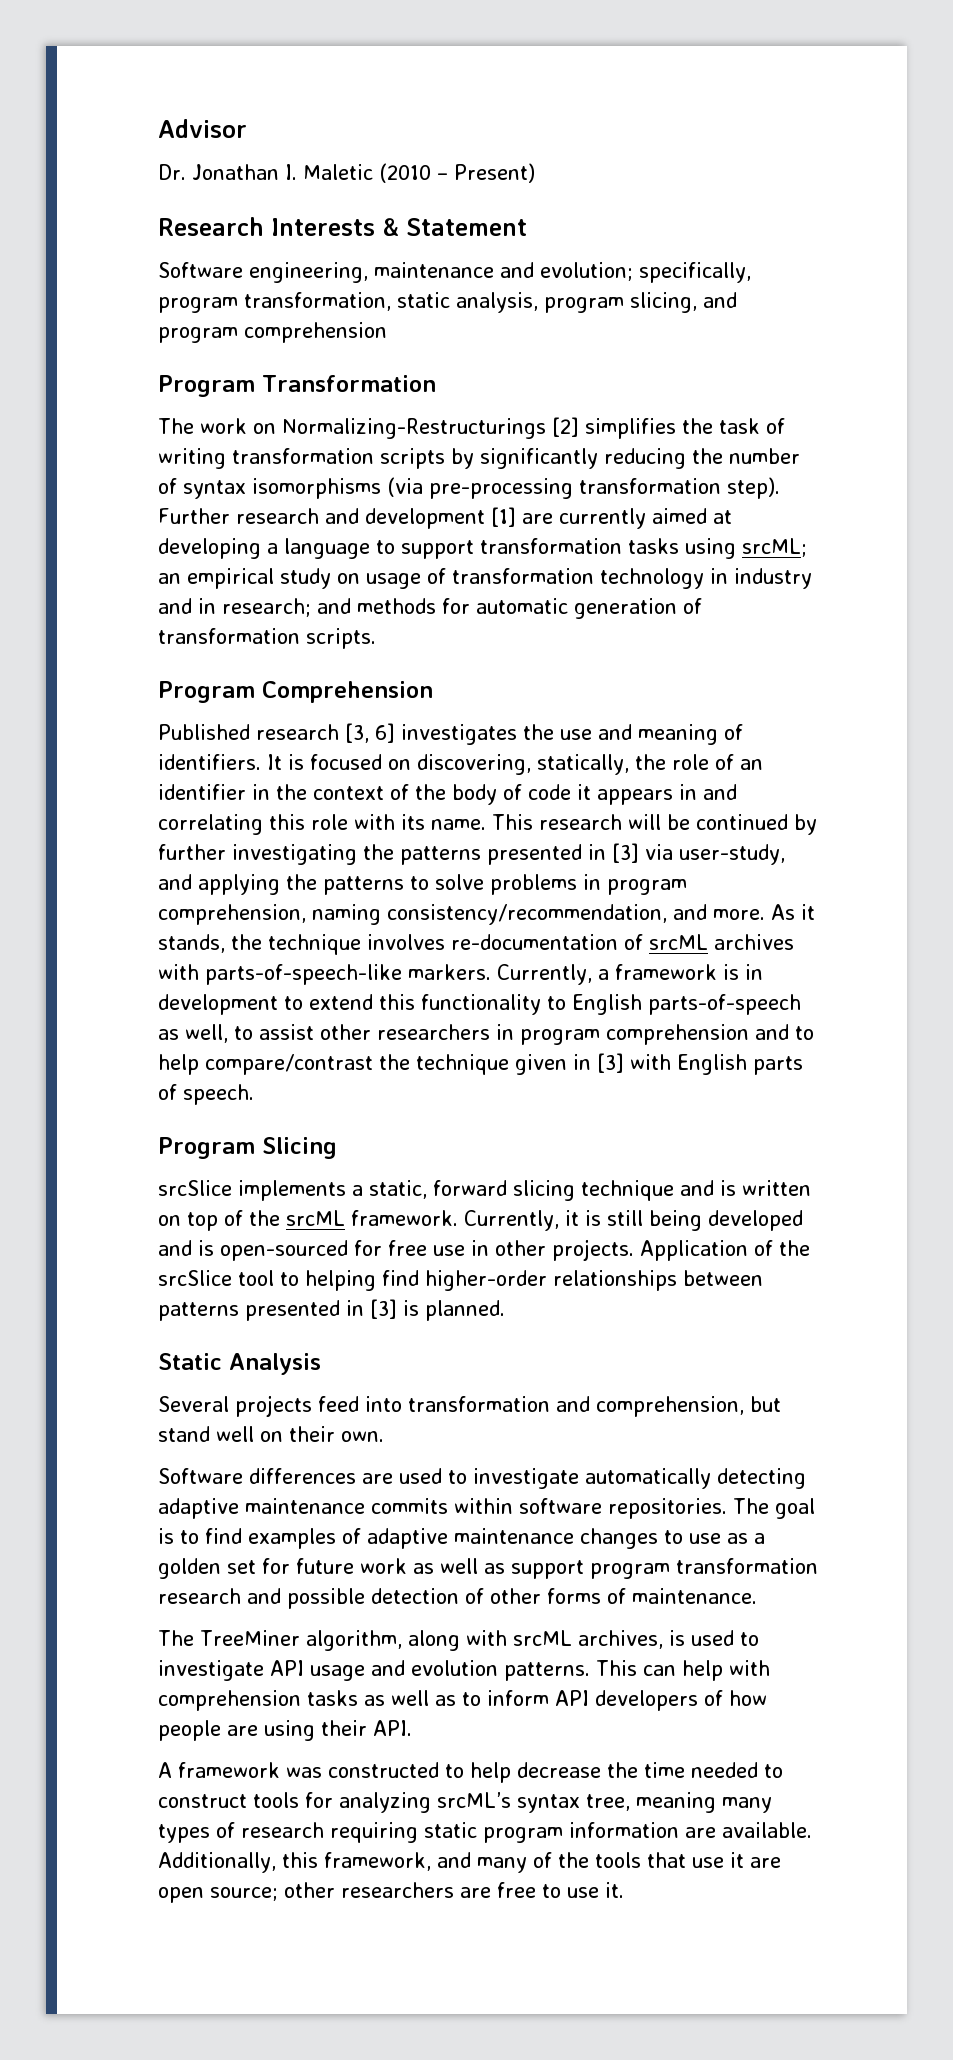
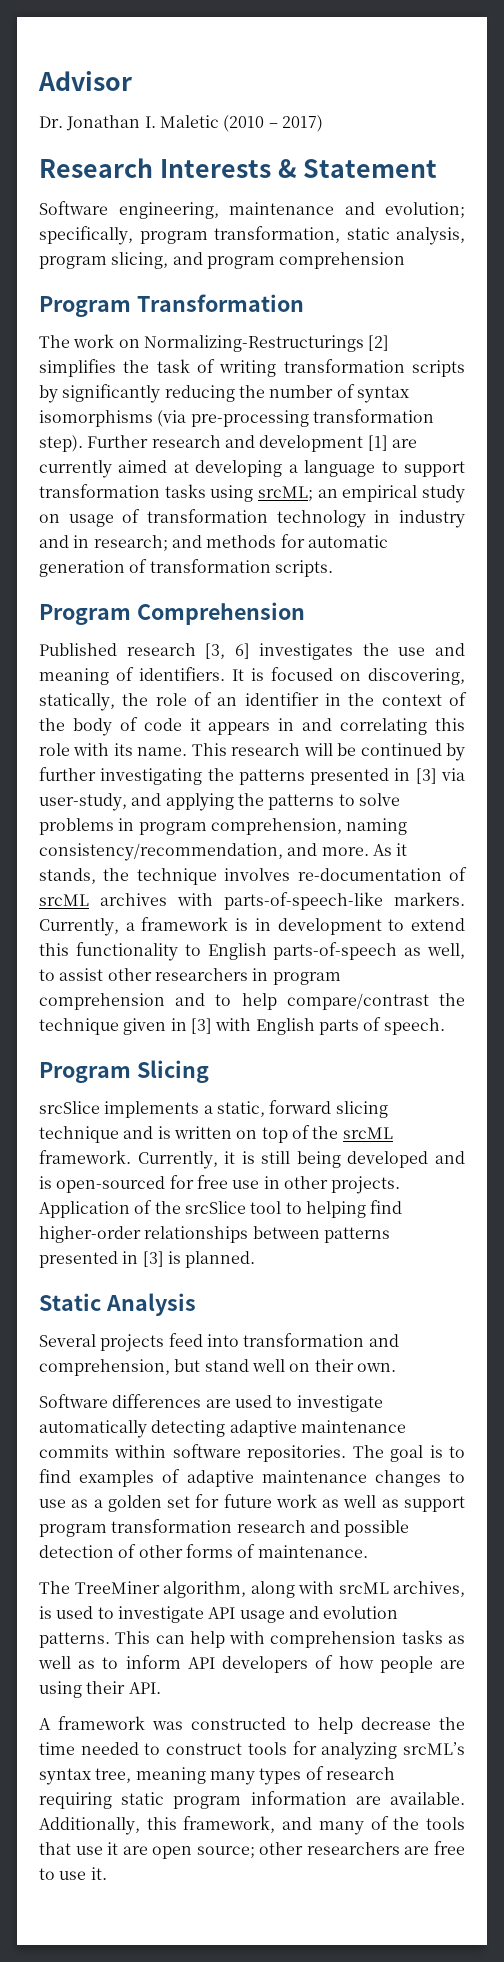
- Dr. Jonathan I. Maletic (2010 – Present)
+ Dr. Jonathan I. Maletic (2010 – 2017)

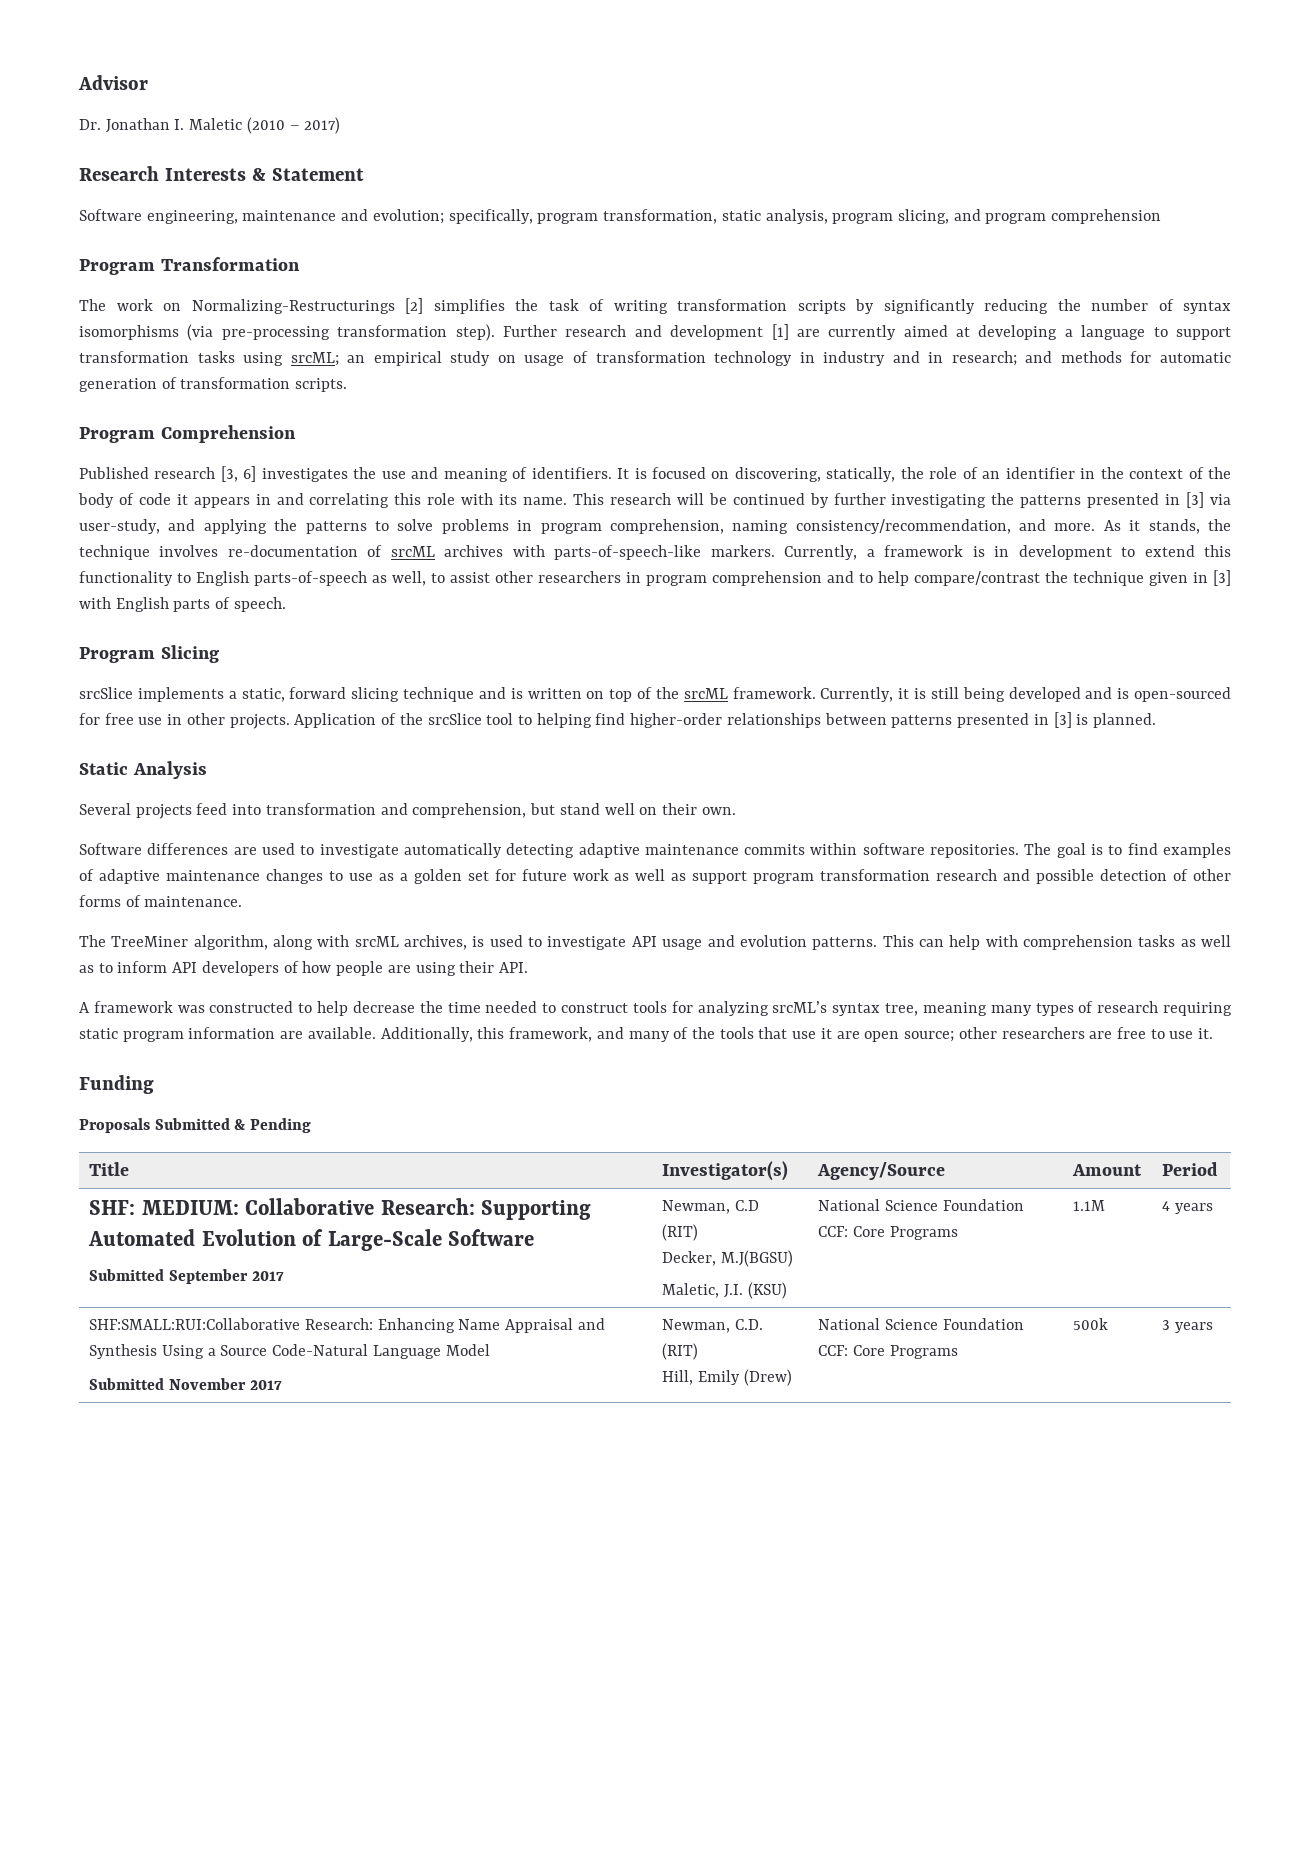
+ Funding
+ Proposals Submitted & Pending
+ Title | Investigator(s) | Agency/Source | Amount | Period
+ SHF: MEDIUM: Collaborative Research: Supporting Automated Evolution of Large-Scale Software
+ Submitted September 2017 | Newman, C.D (RIT)
+ Decker, M.J(BGSU)
+ Maletic, J.I. (KSU) | National Science Foundation CCF: Core Programs | 1.1M | 4 years
+ SHF:SMALL:RUI:Collaborative Research: Enhancing Name Appraisal and Synthesis Using a Source Code-Natural Language Model
+ Submitted November 2017 | Newman, C.D. (RIT)
+ Hill, Emily (Drew) | National Science Foundation CCF: Core Programs | 500k | 3 years

